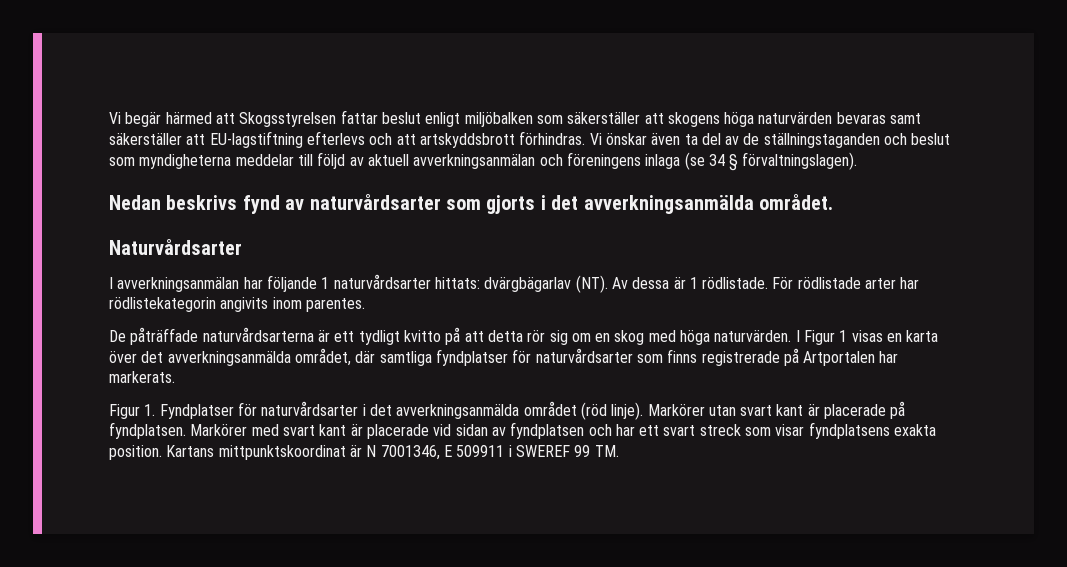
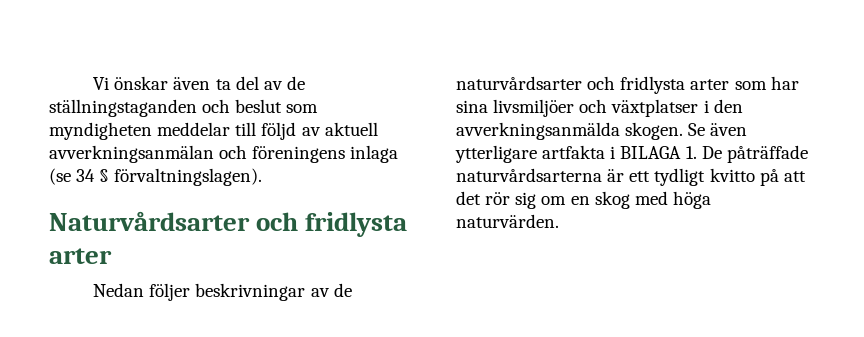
- Vi begär härmed att Skogsstyrelsen fattar beslut enligt miljöbalken som säkerställer att skogens höga naturvärden bevaras samt säkerställer att EU-lagstiftning efterlevs och att artskyddsbrott förhindras. Vi önskar även ta del av de ställningstaganden och beslut som myndigheterna meddelar till följd av aktuell avverkningsanmälan och föreningens inlaga (se 34 § förvaltningslagen).
+ Vi önskar även ta del av de ställningstaganden och beslut som myndigheten meddelar till följd av aktuell avverkningsanmälan och föreningens inlaga (se 34 § förvaltningslagen).
- Nedan beskrivs fynd av naturvårdsarter som gjorts i det avverkningsanmälda området.
- Naturvårdsarter
- I avverkningsanmälan har följande 1 naturvårdsarter hittats: dvärgbägarlav (NT). Av dessa är 1 rödlistade. För rödlistade arter har rödlistekategorin angivits inom parentes.
- De påträffade naturvårdsarterna är ett tydligt kvitto på att detta rör sig om en skog med höga naturvärden. I Figur 1 visas en karta över det avverkningsanmälda området, där samtliga fyndplatser för naturvårdsarter som finns registrerade på Artportalen har markerats.
- Figur 1. Fyndplatser för naturvårdsarter i det avverkningsanmälda området (röd linje). Markörer utan svart kant är placerade på fyndplatsen. Markörer med svart kant är placerade vid sidan av fyndplatsen och har ett svart streck som visar fyndplatsens exakta position. Kartans mittpunktskoordinat är N 7001346, E 509911 i SWEREF 99 TM.
+ Naturvårdsarter och fridlysta arter
+ Nedan följer beskrivningar av de naturvårdsarter och fridlysta arter som har sina livsmiljöer och växtplatser i den avverkningsanmälda skogen. Se även ytterligare artfakta i BILAGA 1. De påträffade naturvårdsarterna är ett tydligt kvitto på att det rör sig om en skog med höga naturvärden.

